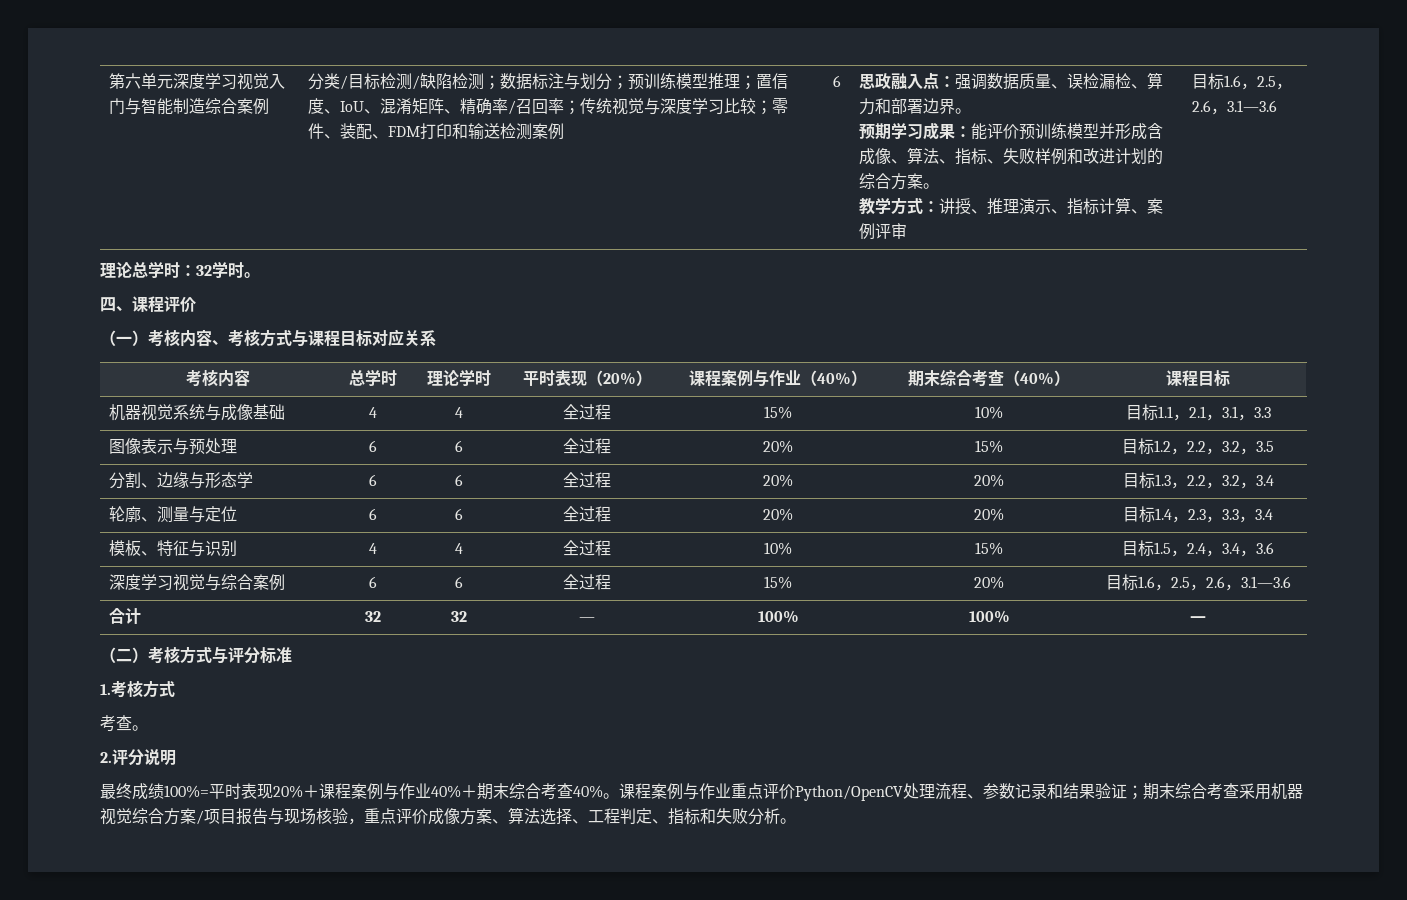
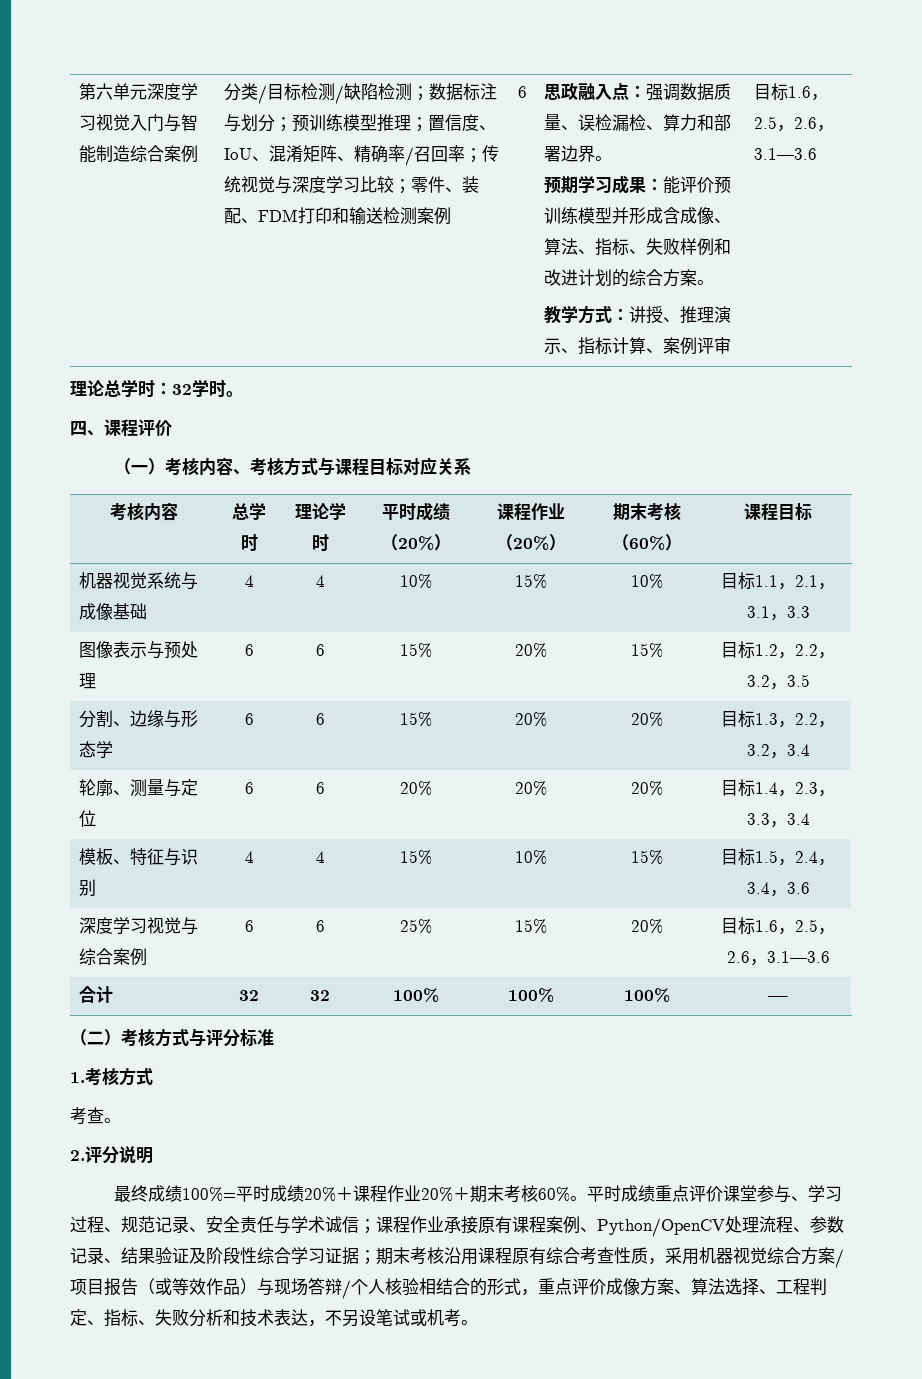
- 考核内容 | 总学时 | 理论学时 | 平时表现（20%） | 课程案例与作业（40%） | 期末综合考查（40%） | 课程目标
+ 考核内容 | 总学时 | 理论学时 | 平时成绩（20%） | 课程作业（20%） | 期末考核（60%） | 课程目标
- 机器视觉系统与成像基础 | 4 | 4 | 全过程 | 15% | 10% | 目标1.1，2.1，3.1，3.3
+ 机器视觉系统与成像基础 | 4 | 4 | 10% | 15% | 10% | 目标1.1，2.1，3.1，3.3
- 图像表示与预处理 | 6 | 6 | 全过程 | 20% | 15% | 目标1.2，2.2，3.2，3.5
+ 图像表示与预处理 | 6 | 6 | 15% | 20% | 15% | 目标1.2，2.2，3.2，3.5
- 分割、边缘与形态学 | 6 | 6 | 全过程 | 20% | 20% | 目标1.3，2.2，3.2，3.4
+ 分割、边缘与形态学 | 6 | 6 | 15% | 20% | 20% | 目标1.3，2.2，3.2，3.4
- 轮廓、测量与定位 | 6 | 6 | 全过程 | 20% | 20% | 目标1.4，2.3，3.3，3.4
+ 轮廓、测量与定位 | 6 | 6 | 20% | 20% | 20% | 目标1.4，2.3，3.3，3.4
- 模板、特征与识别 | 4 | 4 | 全过程 | 10% | 15% | 目标1.5，2.4，3.4，3.6
+ 模板、特征与识别 | 4 | 4 | 15% | 10% | 15% | 目标1.5，2.4，3.4，3.6
- 深度学习视觉与综合案例 | 6 | 6 | 全过程 | 15% | 20% | 目标1.6，2.5，2.6，3.1—3.6
+ 深度学习视觉与综合案例 | 6 | 6 | 25% | 15% | 20% | 目标1.6，2.5，2.6，3.1—3.6
- 合计 | 32 | 32 | — | 100% | 100% | —
+ 合计 | 32 | 32 | 100% | 100% | 100% | —
- 最终成绩100%=平时表现20%＋课程案例与作业40%＋期末综合考查40%。课程案例与作业重点评价Python/OpenCV处理流程、参数记录和结果验证；期末综合考查采用机器视觉综合方案/项目报告与现场核验，重点评价成像方案、算法选择、工程判定、指标和失败分析。
+ 最终成绩100%=平时成绩20%＋课程作业20%＋期末考核60%。平时成绩重点评价课堂参与、学习过程、规范记录、安全责任与学术诚信；课程作业承接原有课程案例、Python/OpenCV处理流程、参数记录、结果验证及阶段性综合学习证据；期末考核沿用课程原有综合考查性质，采用机器视觉综合方案/项目报告（或等效作品）与现场答辩/个人核验相结合的形式，重点评价成像方案、算法选择、工程判定、指标、失败分析和技术表达，不另设笔试或机考。

